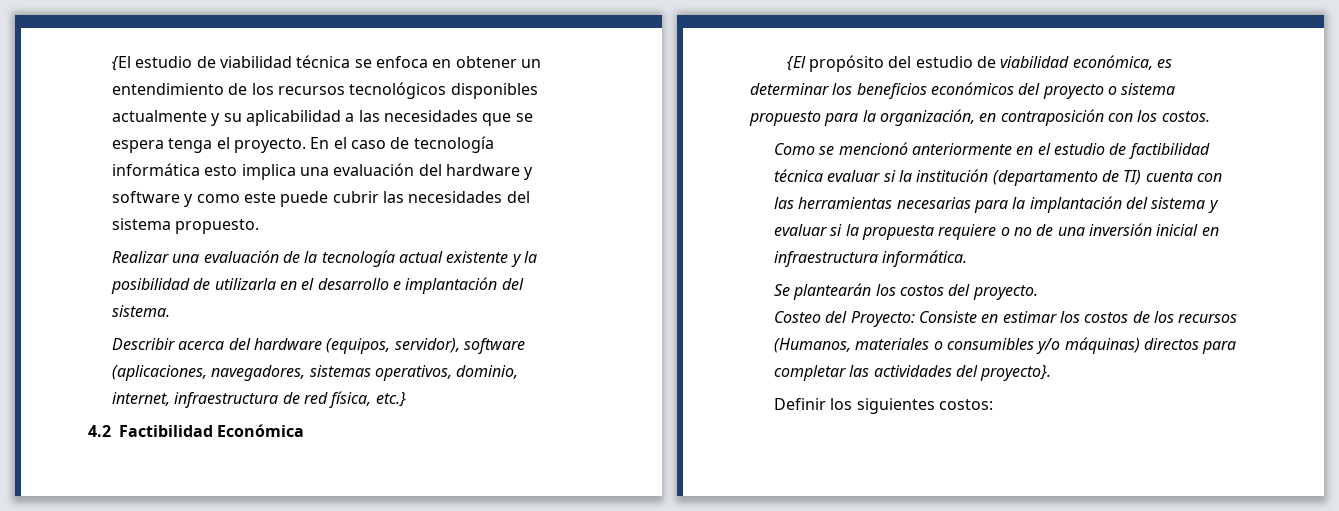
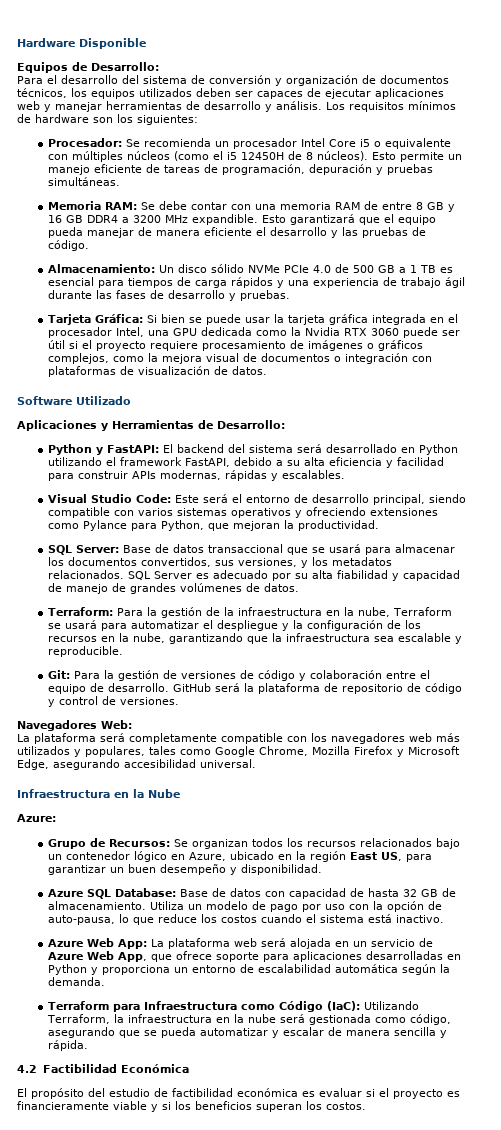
- {El estudio de viabilidad técnica se enfoca en obtener un entendimiento de los recursos tecnológicos disponibles actualmente y su aplicabilidad a las necesidades que se espera tenga el proyecto. En el caso de tecnología informática esto implica una evaluación del hardware y software y como este puede cubrir las necesidades del sistema propuesto.
- Realizar una evaluación de la tecnología actual existente y la posibilidad de utilizarla en el desarrollo e implantación del sistema.
- Describir acerca del hardware (equipos, servidor), software (aplicaciones, navegadores, sistemas operativos, dominio, internet, infraestructura de red física, etc.}
+ Hardware Disponible
+ Equipos de Desarrollo:
+ Para el desarrollo del sistema de conversión y organización de documentos técnicos, los equipos utilizados deben ser capaces de ejecutar aplicaciones web y manejar herramientas de desarrollo y análisis. Los requisitos mínimos de hardware son los siguientes:
+ Procesador: Se recomienda un procesador Intel Core i5 o equivalente con múltiples núcleos (como el i5 12450H de 8 núcleos). Esto permite un manejo eficiente de tareas de programación, depuración y pruebas simultáneas.
+ Memoria RAM: Se debe contar con una memoria RAM de entre 8 GB y 16 GB DDR4 a 3200 MHz expandible. Esto garantizará que el equipo pueda manejar de manera eficiente el desarrollo y las pruebas de código.
+ Almacenamiento: Un disco sólido NVMe PCIe 4.0 de 500 GB a 1 TB es esencial para tiempos de carga rápidos y una experiencia de trabajo ágil durante las fases de desarrollo y pruebas.
+ Tarjeta Gráfica: Si bien se puede usar la tarjeta gráfica integrada en el procesador Intel, una GPU dedicada como la Nvidia RTX 3060 puede ser útil si el proyecto requiere procesamiento de imágenes o gráficos complejos, como la mejora visual de documentos o integración con plataformas de visualización de datos.
+ Software Utilizado
+ Aplicaciones y Herramientas de Desarrollo:
+ Python y FastAPI: El backend del sistema será desarrollado en Python utilizando el framework FastAPI, debido a su alta eficiencia y facilidad para construir APIs modernas, rápidas y escalables.
+ Visual Studio Code: Este será el entorno de desarrollo principal, siendo compatible con varios sistemas operativos y ofreciendo extensiones como Pylance para Python, que mejoran la productividad.
+ SQL Server: Base de datos transaccional que se usará para almacenar los documentos convertidos, sus versiones, y los metadatos relacionados. SQL Server es adecuado por su alta fiabilidad y capacidad de manejo de grandes volúmenes de datos.
+ Terraform: Para la gestión de la infraestructura en la nube, Terraform se usará para automatizar el despliegue y la configuración de los recursos en la nube, garantizando que la infraestructura sea escalable y reproducible.
+ Git: Para la gestión de versiones de código y colaboración entre el equipo de desarrollo. GitHub será la plataforma de repositorio de código y control de versiones.
+ Navegadores Web:
+ La plataforma será completamente compatible con los navegadores web más utilizados y populares, tales como Google Chrome, Mozilla Firefox y Microsoft Edge, asegurando accesibilidad universal.
+ Infraestructura en la Nube
+ Azure:
+ Grupo de Recursos: Se organizan todos los recursos relacionados bajo un contenedor lógico en Azure, ubicado en la región East US, para garantizar un buen desempeño y disponibilidad.
+ Azure SQL Database: Base de datos con capacidad de hasta 32 GB de almacenamiento. Utiliza un modelo de pago por uso con la opción de auto-pausa, lo que reduce los costos cuando el sistema está inactivo.
+ Azure Web App: La plataforma web será alojada en un servicio de Azure Web App, que ofrece soporte para aplicaciones desarrolladas en Python y proporciona un entorno de escalabilidad automática según la demanda.
+ Terraform para Infraestructura como Código (IaC): Utilizando Terraform, la infraestructura en la nube será gestionada como código, asegurando que se pueda automatizar y escalar de manera sencilla y rápida.
- {El propósito del estudio de viabilidad económica, es determinar los beneficios económicos del proyecto o sistema propuesto para la organización, en contraposición con los costos.
- Como se mencionó anteriormente en el estudio de factibilidad técnica evaluar si la institución (departamento de TI) cuenta con las herramientas necesarias para la implantación del sistema y evaluar si la propuesta requiere o no de una inversión inicial en infraestructura informática.
- Se plantearán los costos del proyecto.
- Costeo del Proyecto: Consiste en estimar los costos de los recursos (Humanos, materiales o consumibles y/o máquinas) directos para completar las actividades del proyecto}.
- Definir los siguientes costos:
+ El propósito del estudio de factibilidad económica es evaluar si el proyecto es financieramente viable y si los beneficios superan los costos.

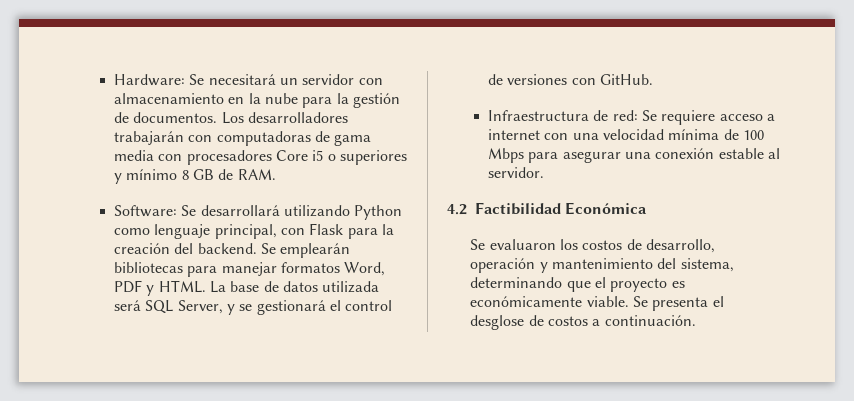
- Hardware Disponible
- Equipos de Desarrollo:
- Para el desarrollo del sistema de conversión y organización de documentos técnicos, los equipos utilizados deben ser capaces de ejecutar aplicaciones web y manejar herramientas de desarrollo y análisis. Los requisitos mínimos de hardware son los siguientes:
- Procesador: Se recomienda un procesador Intel Core i5 o equivalente con múltiples núcleos (como el i5 12450H de 8 núcleos). Esto permite un manejo eficiente de tareas de programación, depuración y pruebas simultáneas.
- Memoria RAM: Se debe contar con una memoria RAM de entre 8 GB y 16 GB DDR4 a 3200 MHz expandible. Esto garantizará que el equipo pueda manejar de manera eficiente el desarrollo y las pruebas de código.
- Almacenamiento: Un disco sólido NVMe PCIe 4.0 de 500 GB a 1 TB es esencial para tiempos de carga rápidos y una experiencia de trabajo ágil durante las fases de desarrollo y pruebas.
- Tarjeta Gráfica: Si bien se puede usar la tarjeta gráfica integrada en el procesador Intel, una GPU dedicada como la Nvidia RTX 3060 puede ser útil si el proyecto requiere procesamiento de imágenes o gráficos complejos, como la mejora visual de documentos o integración con plataformas de visualización de datos.
- Software Utilizado
- Aplicaciones y Herramientas de Desarrollo:
- Python y FastAPI: El backend del sistema será desarrollado en Python utilizando el framework FastAPI, debido a su alta eficiencia y facilidad para construir APIs modernas, rápidas y escalables.
- Visual Studio Code: Este será el entorno de desarrollo principal, siendo compatible con varios sistemas operativos y ofreciendo extensiones como Pylance para Python, que mejoran la productividad.
- SQL Server: Base de datos transaccional que se usará para almacenar los documentos convertidos, sus versiones, y los metadatos relacionados. SQL Server es adecuado por su alta fiabilidad y capacidad de manejo de grandes volúmenes de datos.
- Terraform: Para la gestión de la infraestructura en la nube, Terraform se usará para automatizar el despliegue y la configuración de los recursos en la nube, garantizando que la infraestructura sea escalable y reproducible.
- Git: Para la gestión de versiones de código y colaboración entre el equipo de desarrollo. GitHub será la plataforma de repositorio de código y control de versiones.
- Navegadores Web:
- La plataforma será completamente compatible con los navegadores web más utilizados y populares, tales como Google Chrome, Mozilla Firefox y Microsoft Edge, asegurando accesibilidad universal.
- Infraestructura en la Nube
- Azure:
- Grupo de Recursos: Se organizan todos los recursos relacionados bajo un contenedor lógico en Azure, ubicado en la región East US, para garantizar un buen desempeño y disponibilidad.
- Azure SQL Database: Base de datos con capacidad de hasta 32 GB de almacenamiento. Utiliza un modelo de pago por uso con la opción de auto-pausa, lo que reduce los costos cuando el sistema está inactivo.
- Azure Web App: La plataforma web será alojada en un servicio de Azure Web App, que ofrece soporte para aplicaciones desarrolladas en Python y proporciona un entorno de escalabilidad automática según la demanda.
- Terraform para Infraestructura como Código (IaC): Utilizando Terraform, la infraestructura en la nube será gestionada como código, asegurando que se pueda automatizar y escalar de manera sencilla y rápida.
+ Hardware: Se necesitará un servidor con almacenamiento en la nube para la gestión de documentos. Los desarrolladores trabajarán con computadoras de gama media con procesadores Core i5 o superiores y mínimo 8 GB de RAM.
+ Software: Se desarrollará utilizando Python como lenguaje principal, con Flask para la creación del backend. Se emplearán bibliotecas para manejar formatos Word, PDF y HTML. La base de datos utilizada será SQL Server, y se gestionará el control de versiones con GitHub.
+ Infraestructura de red: Se requiere acceso a internet con una velocidad mínima de 100 Mbps para asegurar una conexión estable al servidor.
  4.2 Factibilidad Económica
- El propósito del estudio de factibilidad económica es evaluar si el proyecto es financieramente viable y si los beneficios superan los costos.
+ Se evaluaron los costos de desarrollo, operación y mantenimiento del sistema, determinando que el proyecto es económicamente viable. Se presenta el desglose de costos a continuación.

